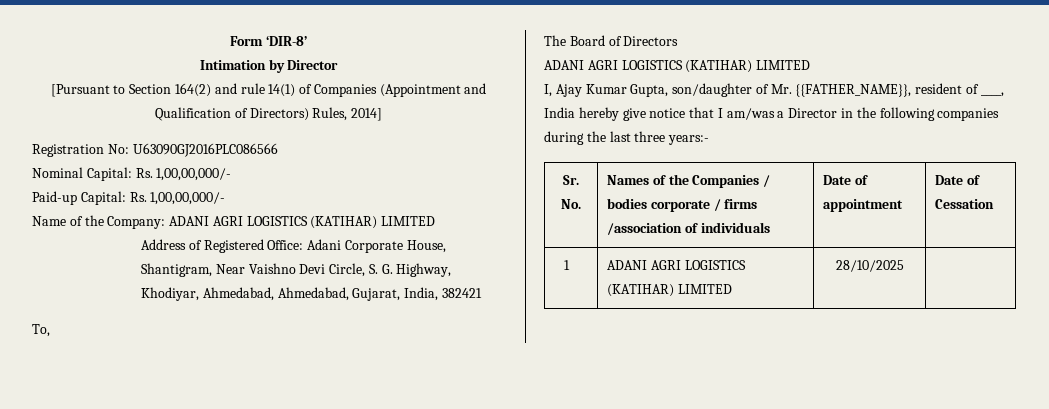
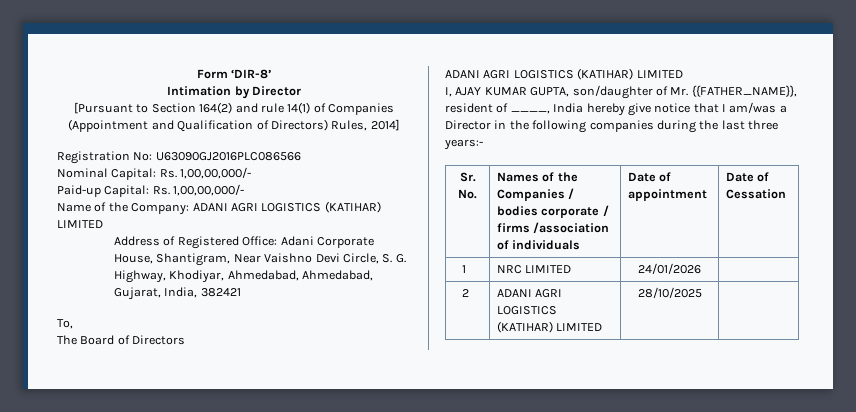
- I, Ajay Kumar Gupta, son/daughter of Mr. {{FATHER_NAME}}, resident of ____, India hereby give notice that I am/was a Director in the following companies during the last three years:-
+ I, AJAY KUMAR GUPTA, son/daughter of Mr. {{FATHER_NAME}}, resident of ____, India hereby give notice that I am/was a Director in the following companies during the last three years:-
- 1 | ADANI AGRI LOGISTICS (KATIHAR) LIMITED | 28/10/2025 |
+ 1 | NRC LIMITED | 24/01/2026 |
+ 2 | ADANI AGRI LOGISTICS (KATIHAR) LIMITED | 28/10/2025 |

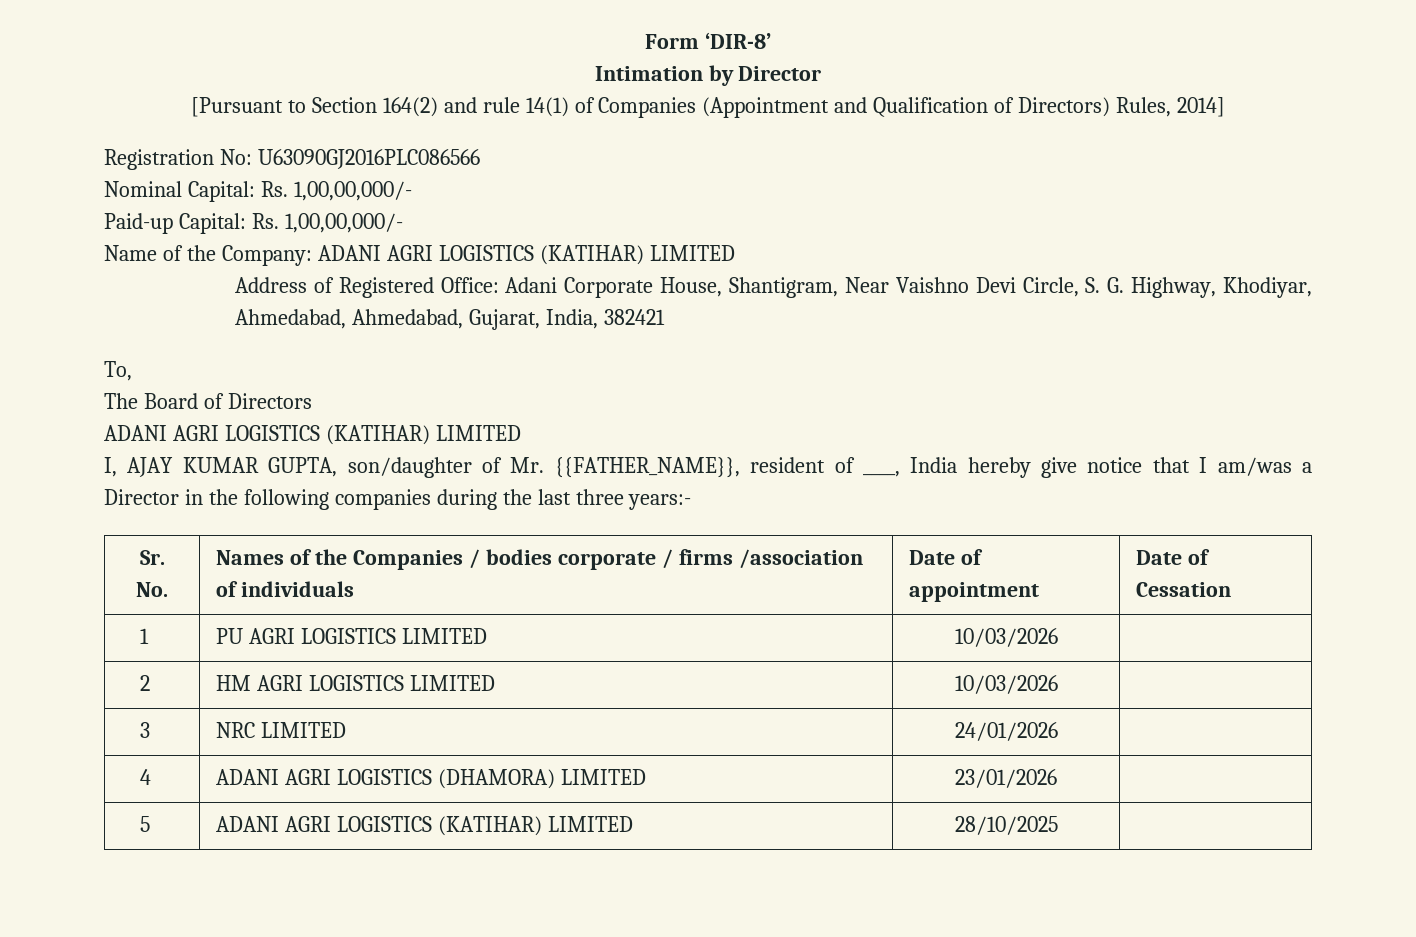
- 1 | NRC LIMITED | 24/01/2026 |
- 2 | ADANI AGRI LOGISTICS (KATIHAR) LIMITED | 28/10/2025 |
+ 1 | PU AGRI LOGISTICS LIMITED | 10/03/2026 |
+ 2 | HM AGRI LOGISTICS LIMITED | 10/03/2026 |
+ 3 | NRC LIMITED | 24/01/2026 |
+ 4 | ADANI AGRI LOGISTICS (DHAMORA) LIMITED | 23/01/2026 |
+ 5 | ADANI AGRI LOGISTICS (KATIHAR) LIMITED | 28/10/2025 |

